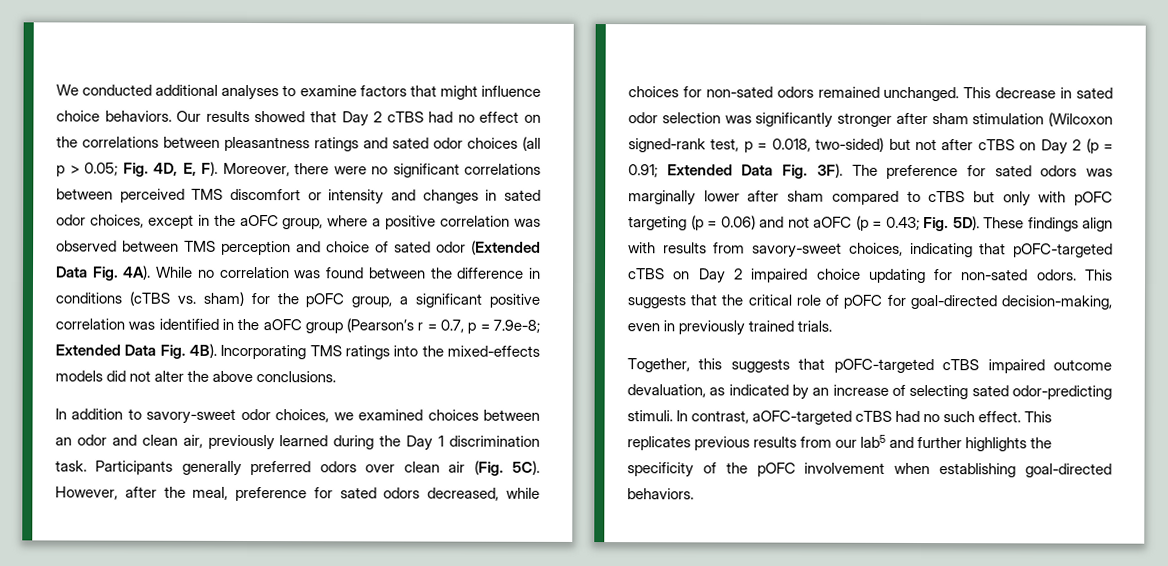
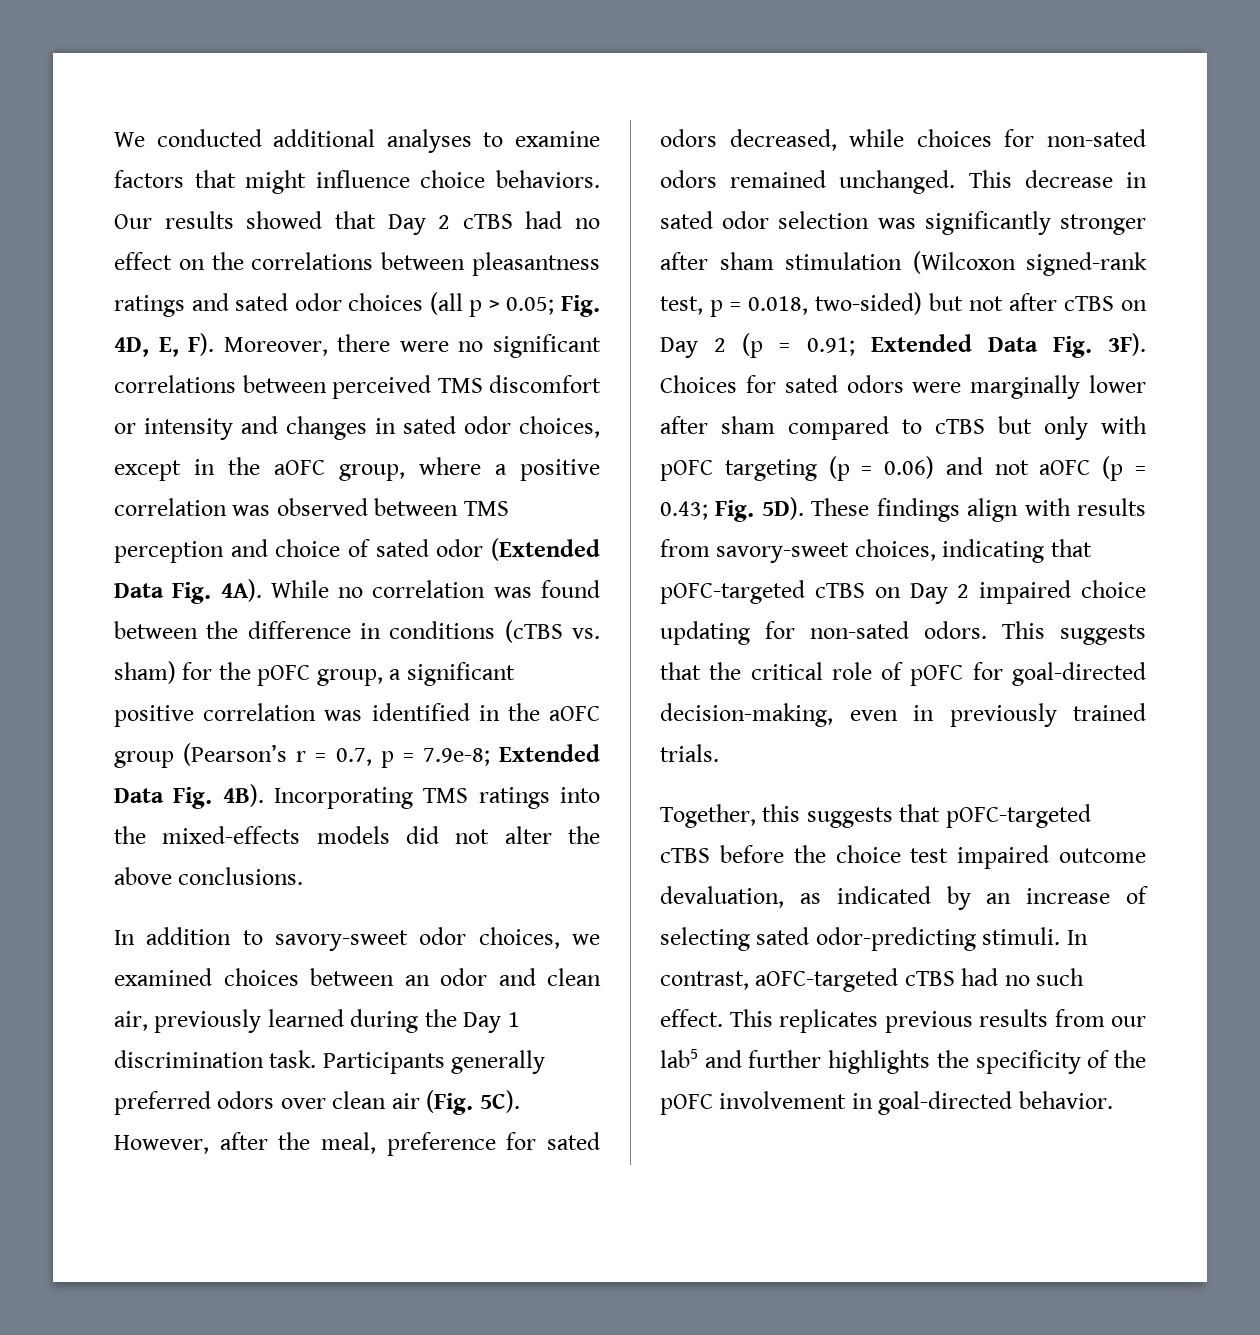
- The preference for sated odors was marginally lower after sham compared to cTBS but only with pOFC targeting (p = 0.06) and not aOFC (p = 0.43; Fig. 5D).
+ Choices for sated odors were marginally lower after sham compared to cTBS but only with pOFC targeting (p = 0.06) and not aOFC (p = 0.43; Fig. 5D).
- Together, this suggests that pOFC-targeted cTBS impaired outcome devaluation, as indicated by an increase of selecting sated odor-predicting stimuli.
+ Together, this suggests that pOFC-targeted cTBS before the choice test impaired outcome devaluation, as indicated by an increase of selecting sated odor-predicting stimuli.
- This replicates previous results from our lab5 and further highlights the specificity of the pOFC involvement when establishing goal-directed behaviors.
+ This replicates previous results from our lab5 and further highlights the specificity of the pOFC involvement in goal-directed behavior.

